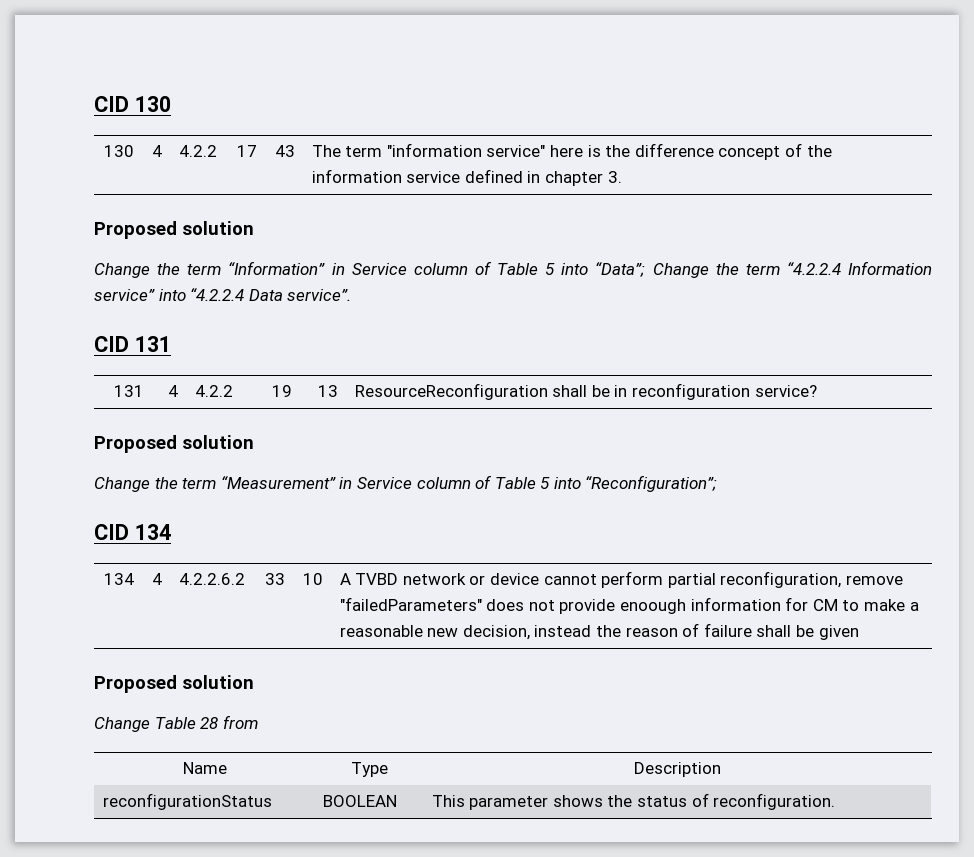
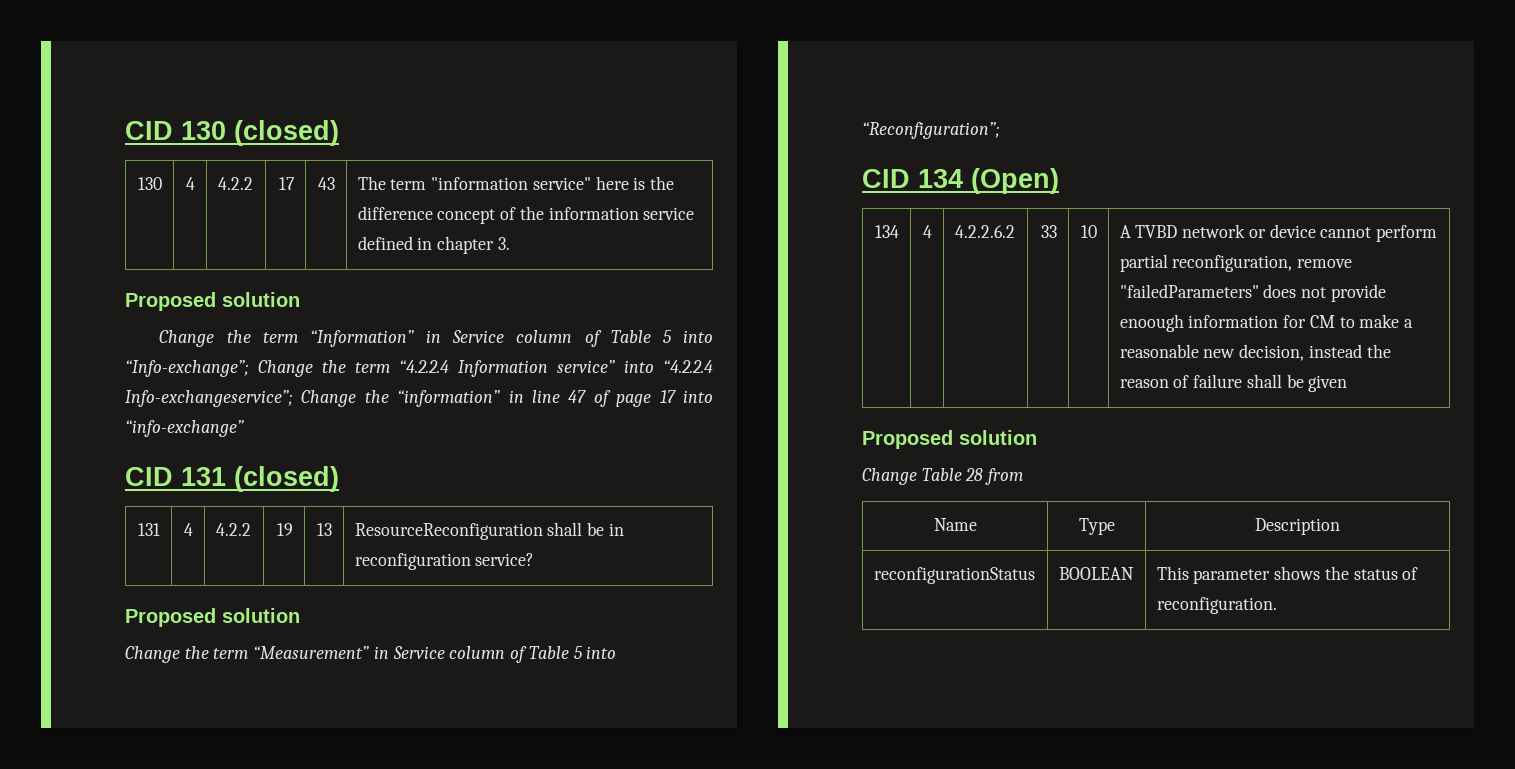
- CID 130
+ CID 130 (closed)
- Change the term “Information” in Service column of Table 5 into “Data”; Change the term “4.2.2.4 Information service” into “4.2.2.4 Data service”.
+ Change the term “Information” in Service column of Table 5 into “Info-exchange”; Change the term “4.2.2.4 Information service” into “4.2.2.4 Info-exchangeservice”; Change the “information” in line 47 of page 17 into “info-exchange”
- CID 131
+ CID 131 (closed)
- CID 134
+ CID 134 (Open)

